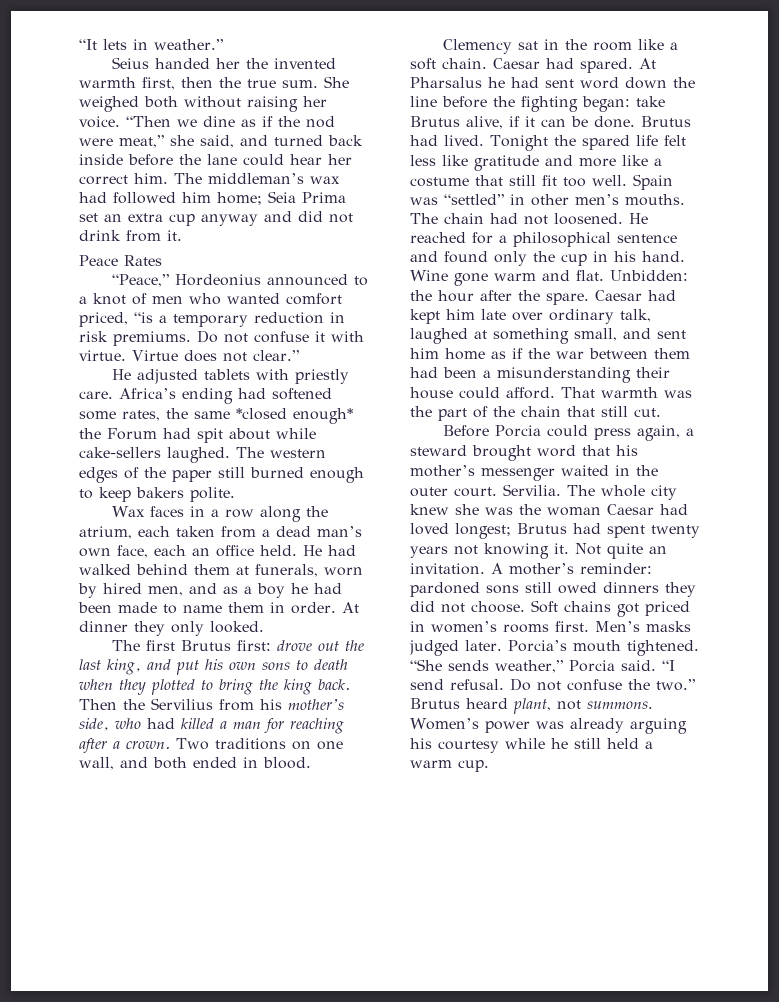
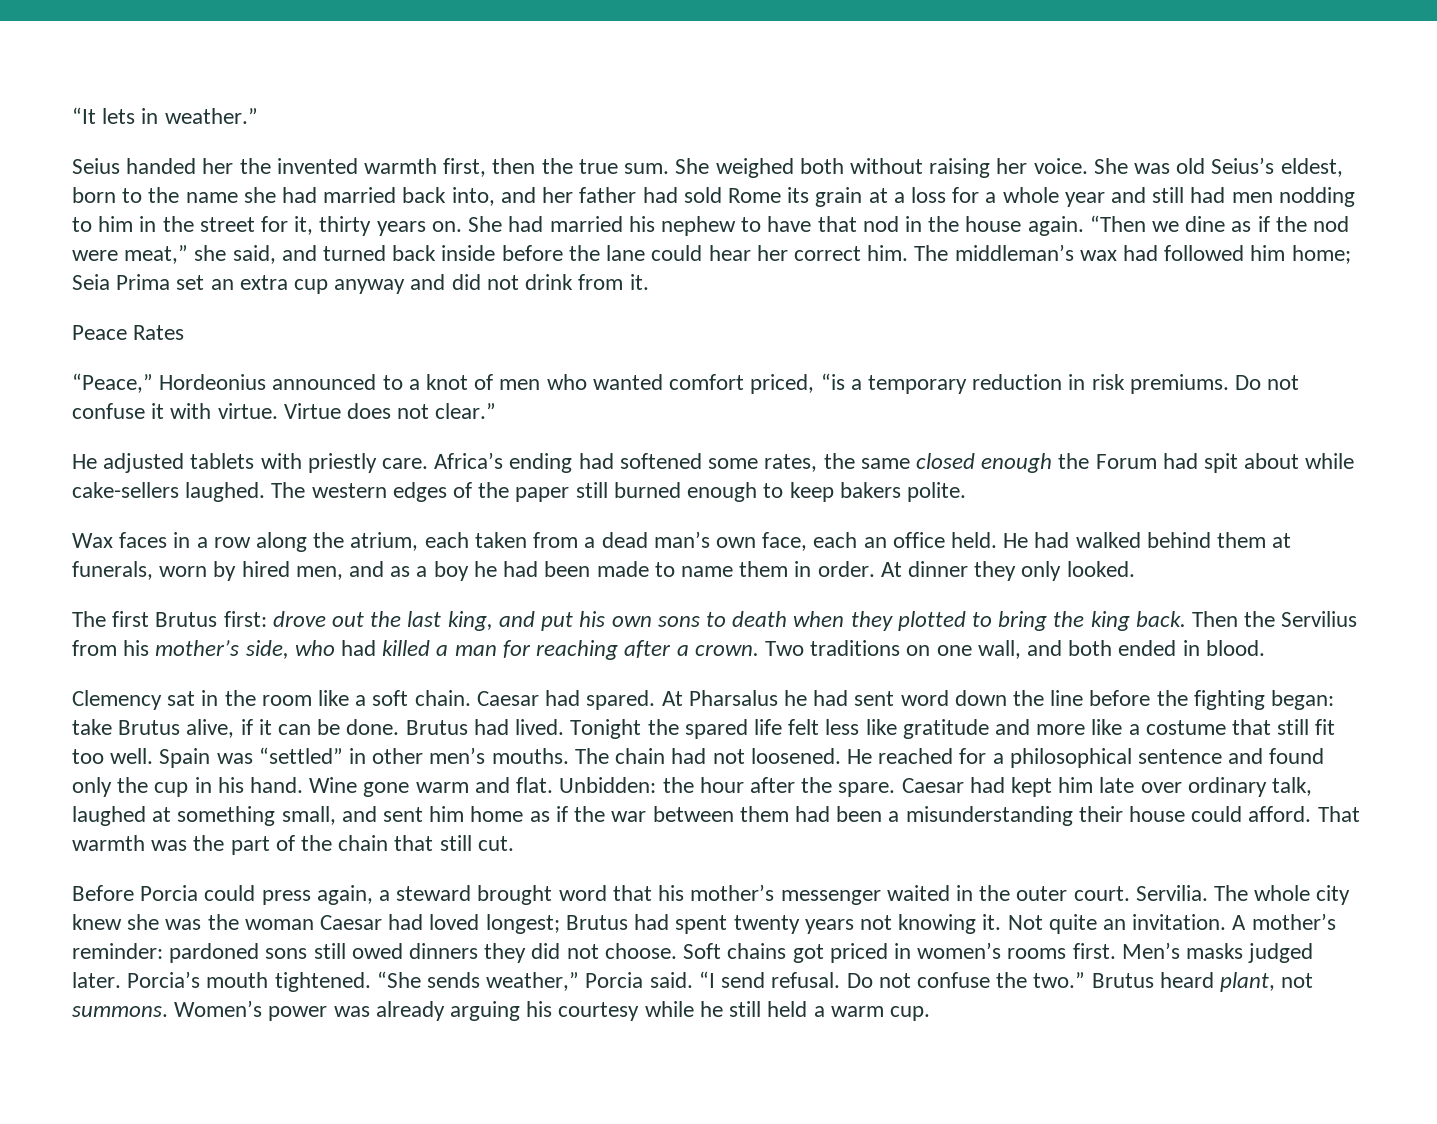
+ She was old Seius’s eldest, born to the name she had married back into, and her father had sold Rome its grain at a loss for a whole year and still had men nodding to him in the street for it, thirty years on. She had married his nephew to have that nod in the house again.
- Africa’s ending had softened some rates, the same *closed enough* the Forum had spit about while cake-sellers laughed.
+ Africa’s ending had softened some rates, the same closed enough the Forum had spit about while cake-sellers laughed.

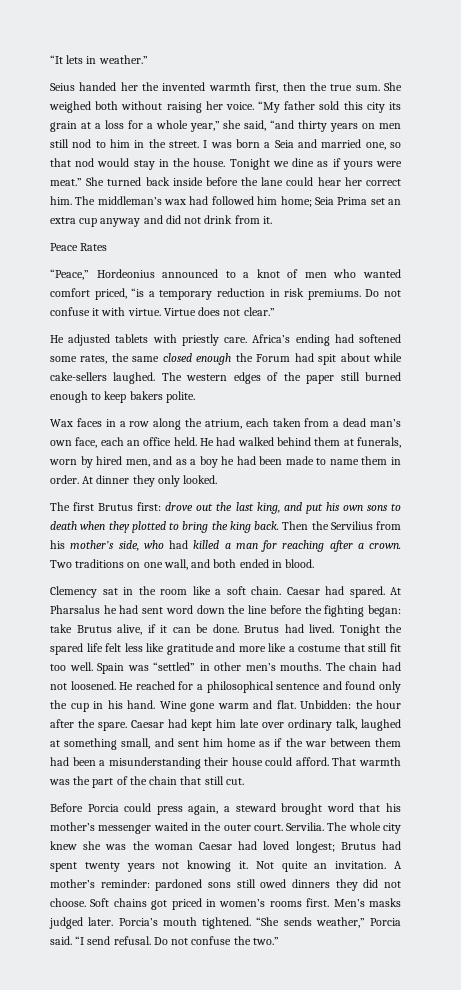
- She was old Seius’s eldest, born to the name she had married back into, and her father had sold Rome its grain at a loss for a whole year and still had men nodding to him in the street for it, thirty years on. She had married his nephew to have that nod in the house again. “Then we dine as if the nod were meat,” she said, and turned back inside before the lane could hear her correct him.
+ “My father sold this city its grain at a loss for a whole year,” she said, “and thirty years on men still nod to him in the street. I was born a Seia and married one, so that nod would stay in the house. Tonight we dine as if yours were meat.” She turned back inside before the lane could hear her correct him.
- Brutus heard plant, not summons. Women’s power was already arguing his courtesy while he still held a warm cup.

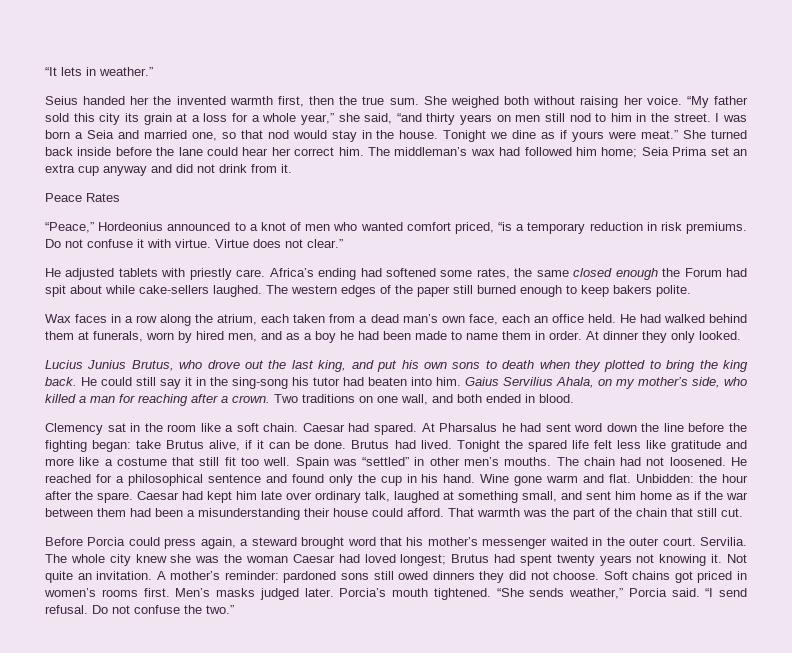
- The first Brutus first: drove out the last king, and put his own sons to death when they plotted to bring the king back.
+ Lucius Junius Brutus, who drove out the last king, and put his own sons to death when they plotted to bring the king back.
- Then the Servilius from his mother’s side, who had killed a man for reaching after a crown.
+ He could still say it in the sing-song his tutor had beaten into him. Gaius Servilius Ahala, on my mother’s side, who killed a man for reaching after a crown.

